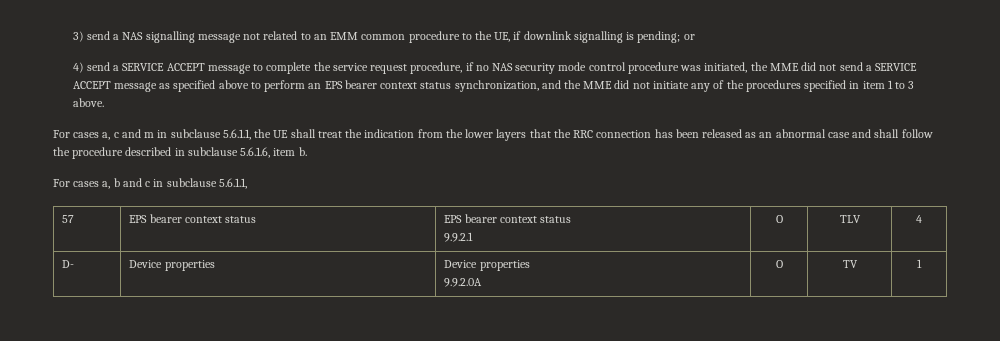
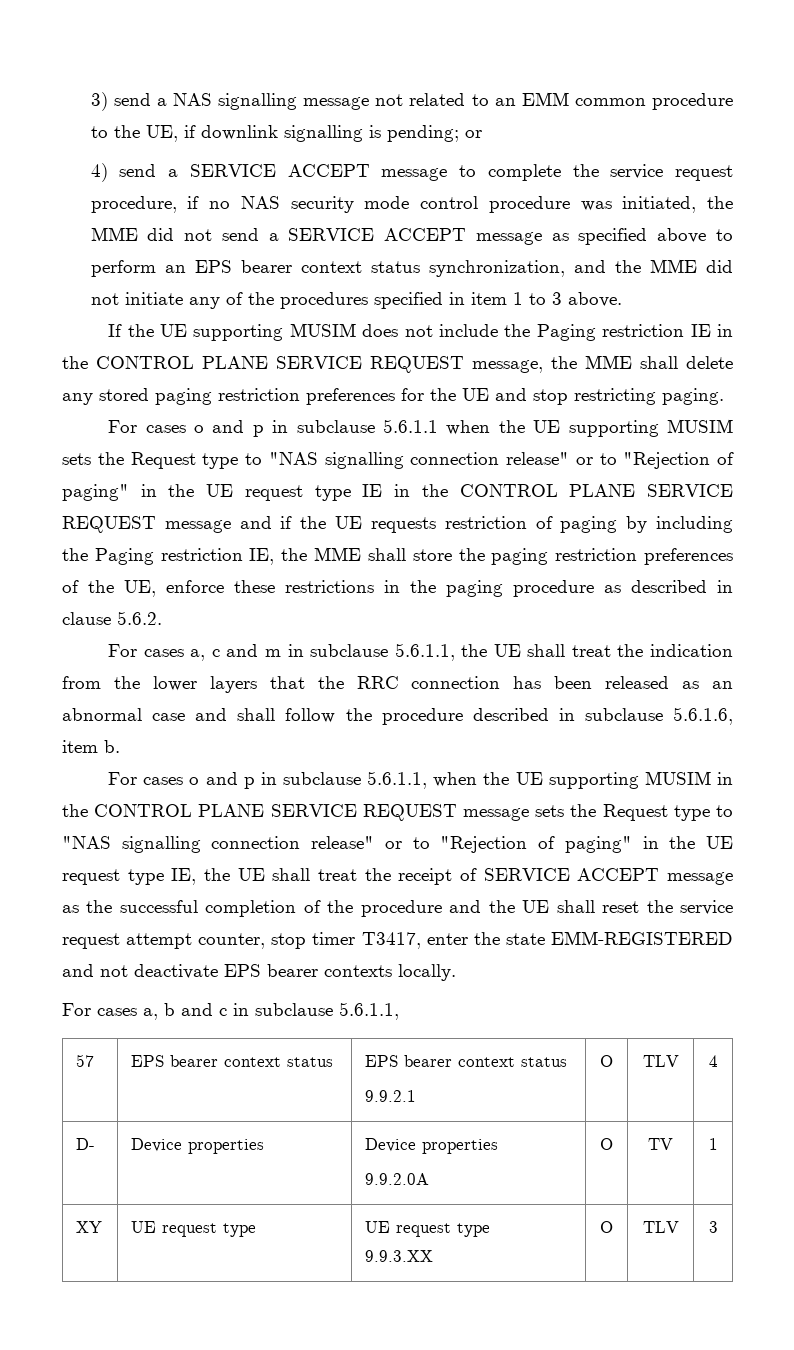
+ If the UE supporting MUSIM does not include the Paging restriction IE in the CONTROL PLANE SERVICE REQUEST message, the MME shall delete any stored paging restriction preferences for the UE and stop restricting paging.
+ For cases o and p in subclause 5.6.1.1 when the UE supporting MUSIM sets the Request type to "NAS signalling connection release" or to "Rejection of paging" in the UE request type IE in the CONTROL PLANE SERVICE REQUEST message and if the UE requests restriction of paging by including the Paging restriction IE, the MME shall store the paging restriction preferences of the UE, enforce these restrictions in the paging procedure as described in clause 5.6.2.
+ For cases o and p in subclause 5.6.1.1, when the UE supporting MUSIM in the CONTROL PLANE SERVICE REQUEST message sets the Request type to "NAS signalling connection release" or to "Rejection of paging" in the UE request type IE, the UE shall treat the receipt of SERVICE ACCEPT message as the successful completion of the procedure and the UE shall reset the service request attempt counter, stop timer T3417, enter the state EMM-REGISTERED and not deactivate EPS bearer contexts locally.
+ XY | UE request type | UE request type
+ 9.9.3.XX | O | TLV | 3

